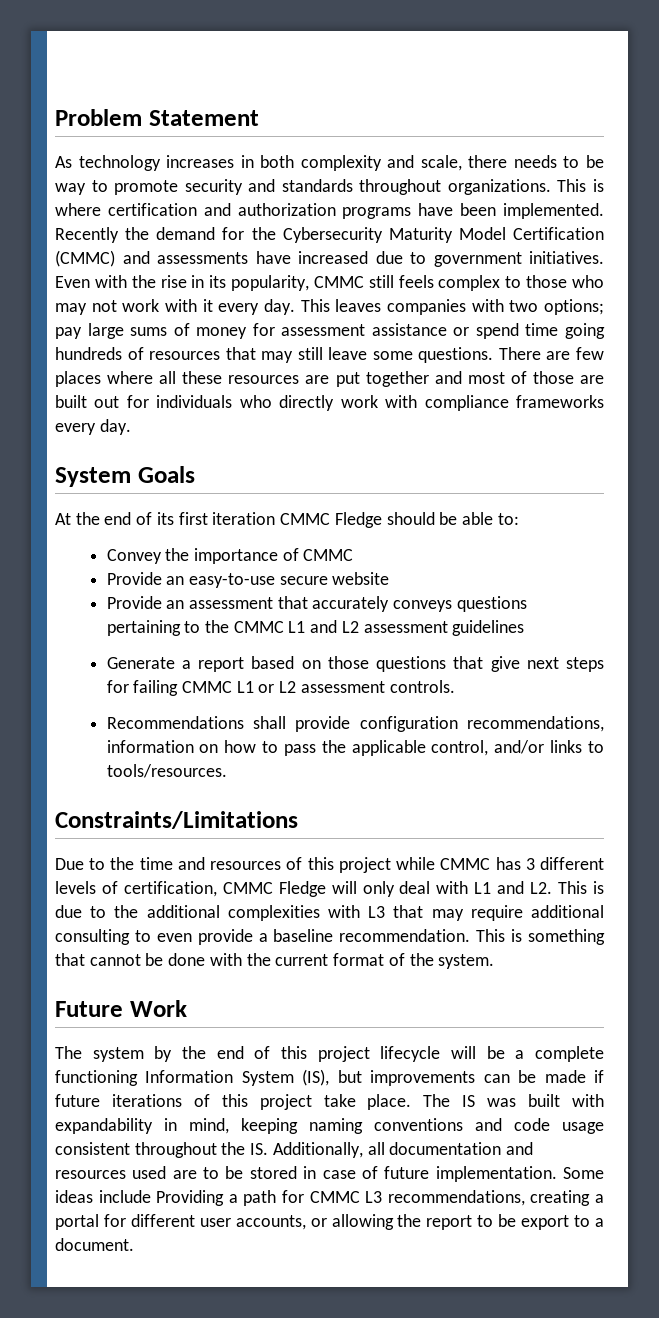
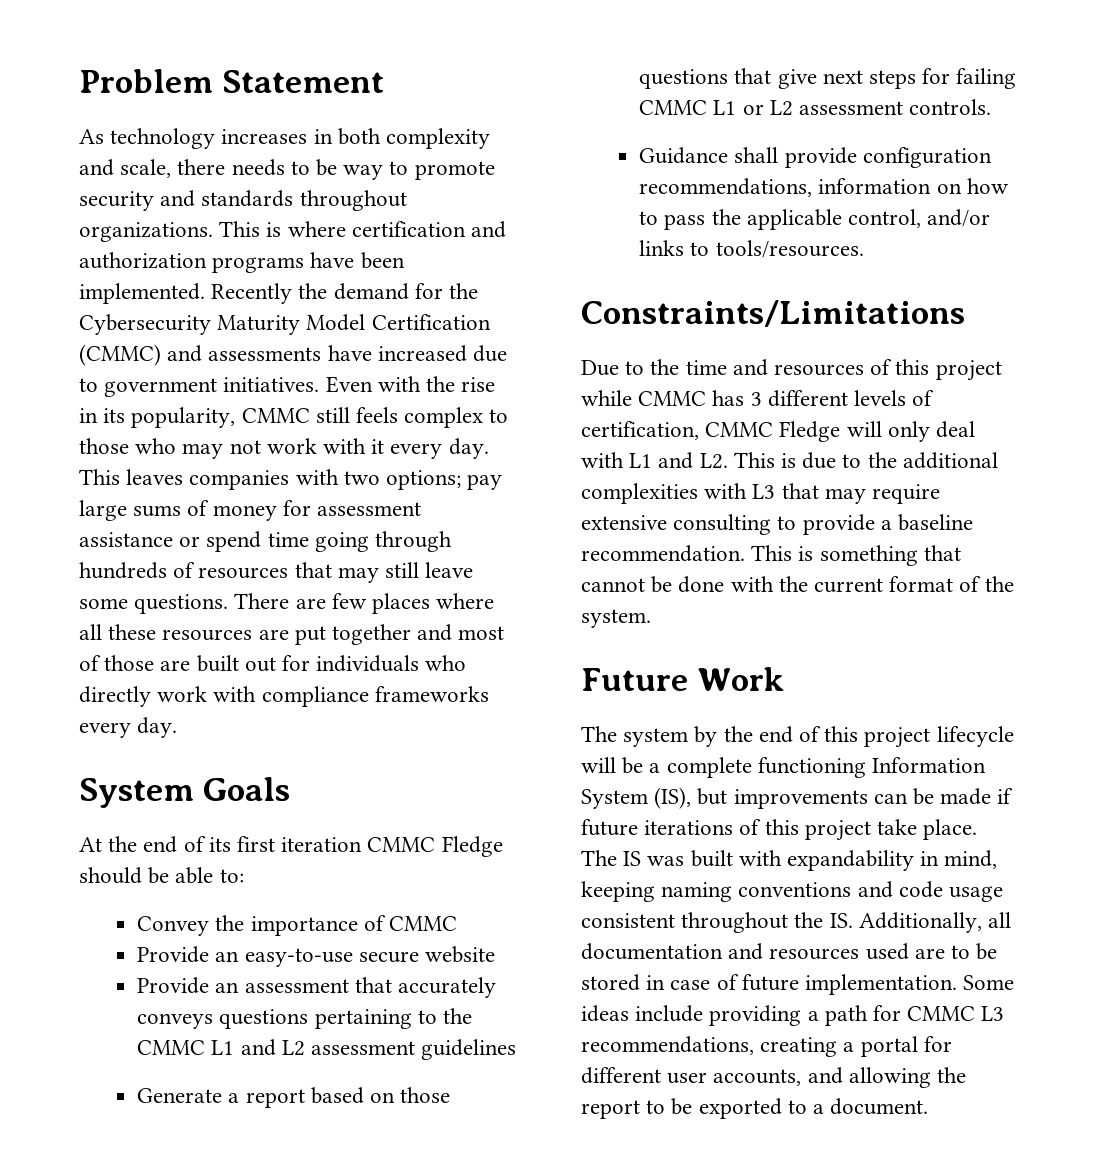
- This leaves companies with two options; pay large sums of money for assessment assistance or spend time going hundreds of resources that may still leave some questions.
+ This leaves companies with two options; pay large sums of money for assessment assistance or spend time going through hundreds of resources that may still leave some questions.
- Recommendations shall provide configuration recommendations, information on how to pass the applicable control, and/or links to tools/resources.
+ Guidance shall provide configuration recommendations, information on how to pass the applicable control, and/or links to tools/resources.
- Due to the time and resources of this project while CMMC has 3 different levels of certification, CMMC Fledge will only deal with L1 and L2. This is due to the additional complexities with L3 that may require additional consulting to even provide a baseline recommendation.
+ Due to the time and resources of this project while CMMC has 3 different levels of certification, CMMC Fledge will only deal with L1 and L2. This is due to the additional complexities with L3 that may require extensive consulting to provide a baseline recommendation.
- Some ideas include Providing a path for CMMC L3 recommendations, creating a portal for different user accounts, or allowing the report to be export to a document.
+ Some ideas include providing a path for CMMC L3 recommendations, creating a portal for different user accounts, and allowing the report to be exported to a document.

